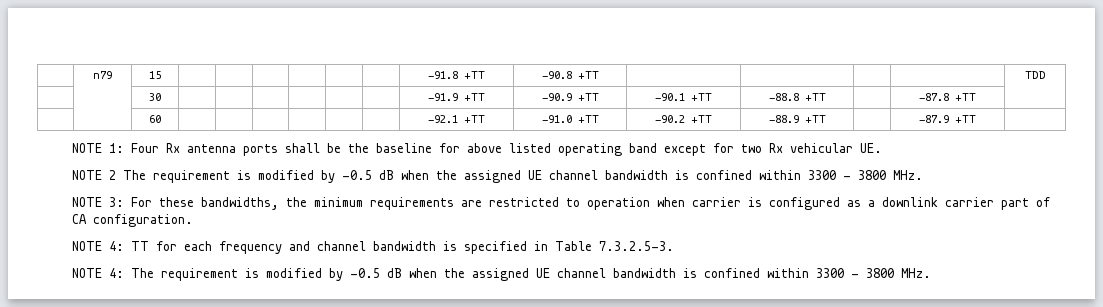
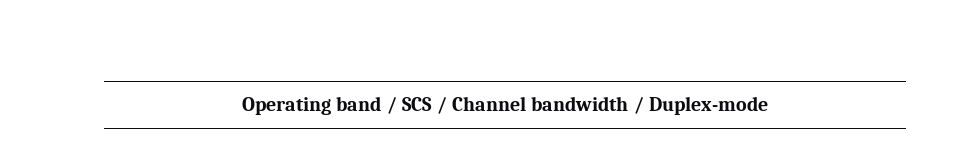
- | n79 | 15 | | | | | | | -91.8 +TT | -90.8 +TT | | | | | TDD
- | | 30 | | | | | | | -91.9 +TT | -90.9 +TT | -90.1 +TT | -88.8 +TT | | -87.8 +TT |
- | | 60 | | | | | | | -92.1 +TT | -91.0 +TT | -90.2 +TT | -88.9 +TT | | -87.9 +TT |
- NOTE 1: Four Rx antenna ports shall be the baseline for above listed operating band except for two Rx vehicular UE.
- NOTE 2 The requirement is modified by -0.5 dB when the assigned UE channel bandwidth is confined within 3300 - 3800 MHz.
- NOTE 3: For these bandwidths, the minimum requirements are restricted to operation when carrier is configured as a downlink carrier part of CA configuration.
- NOTE 4: TT for each frequency and channel bandwidth is specified in Table 7.3.2.5-3.
- NOTE 4: The requirement is modified by -0.5 dB when the assigned UE channel bandwidth is confined within 3300 - 3800 MHz.
+ Operating band / SCS / Channel bandwidth / Duplex-mode

